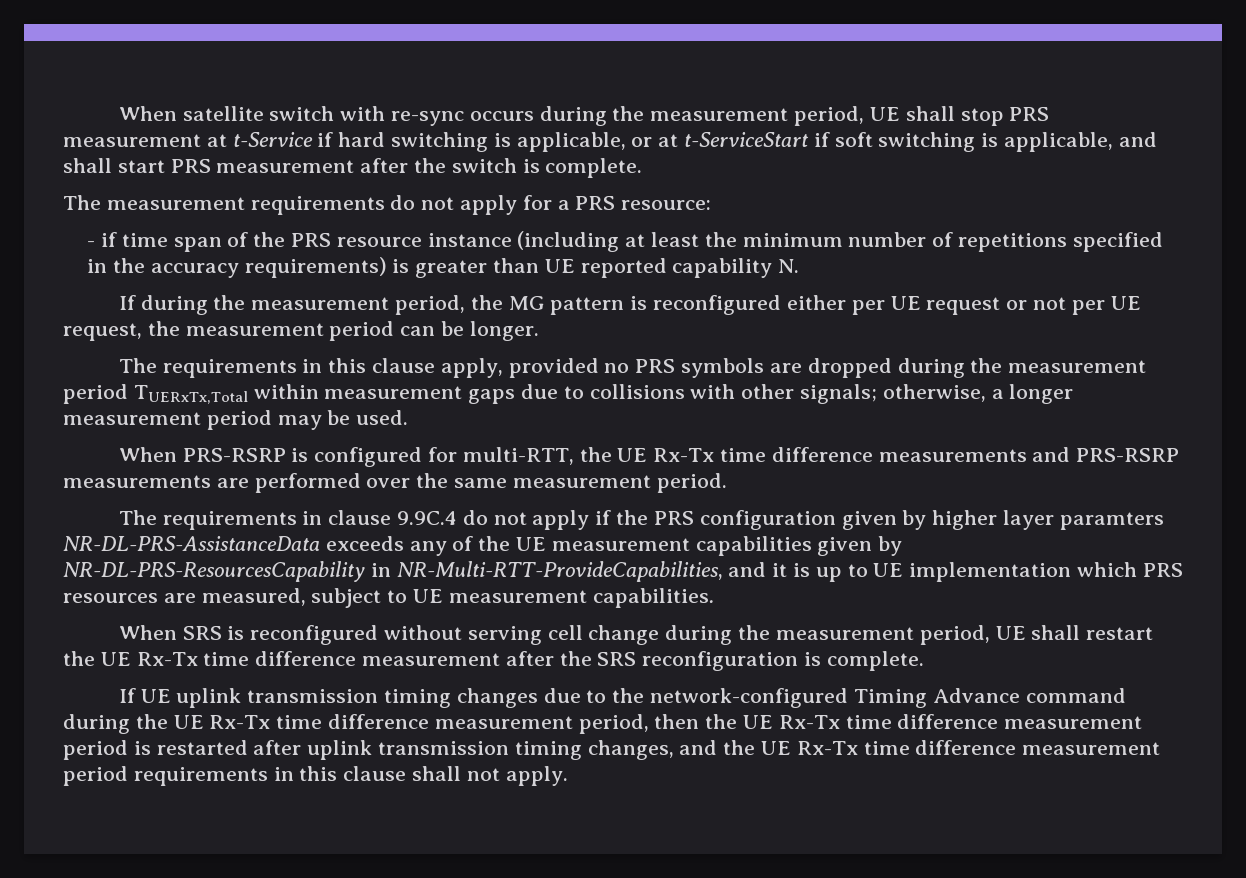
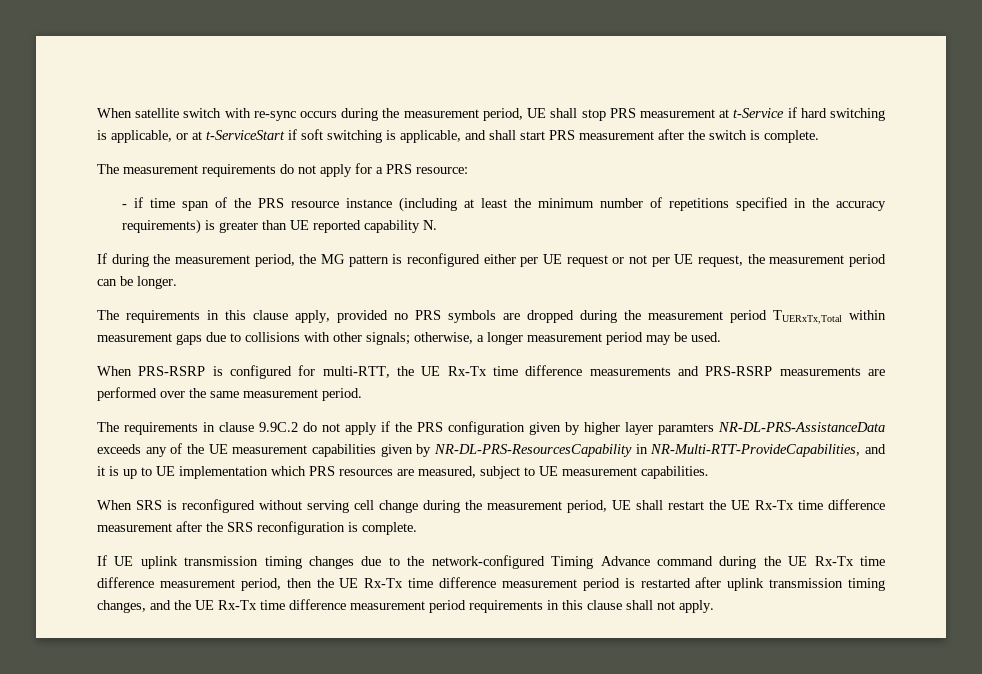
- The requirements in clause 9.9C.4 do not apply if the PRS configuration given by higher layer paramters NR-DL-PRS-AssistanceData exceeds any of the UE measurement capabilities given by NR-DL-PRS-ResourcesCapability in NR-Multi-RTT-ProvideCapabilities, and it is up to UE implementation which PRS resources are measured, subject to UE measurement capabilities.
+ The requirements in clause 9.9C.2 do not apply if the PRS configuration given by higher layer paramters NR-DL-PRS-AssistanceData exceeds any of the UE measurement capabilities given by NR-DL-PRS-ResourcesCapability in NR-Multi-RTT-ProvideCapabilities, and it is up to UE implementation which PRS resources are measured, subject to UE measurement capabilities.

